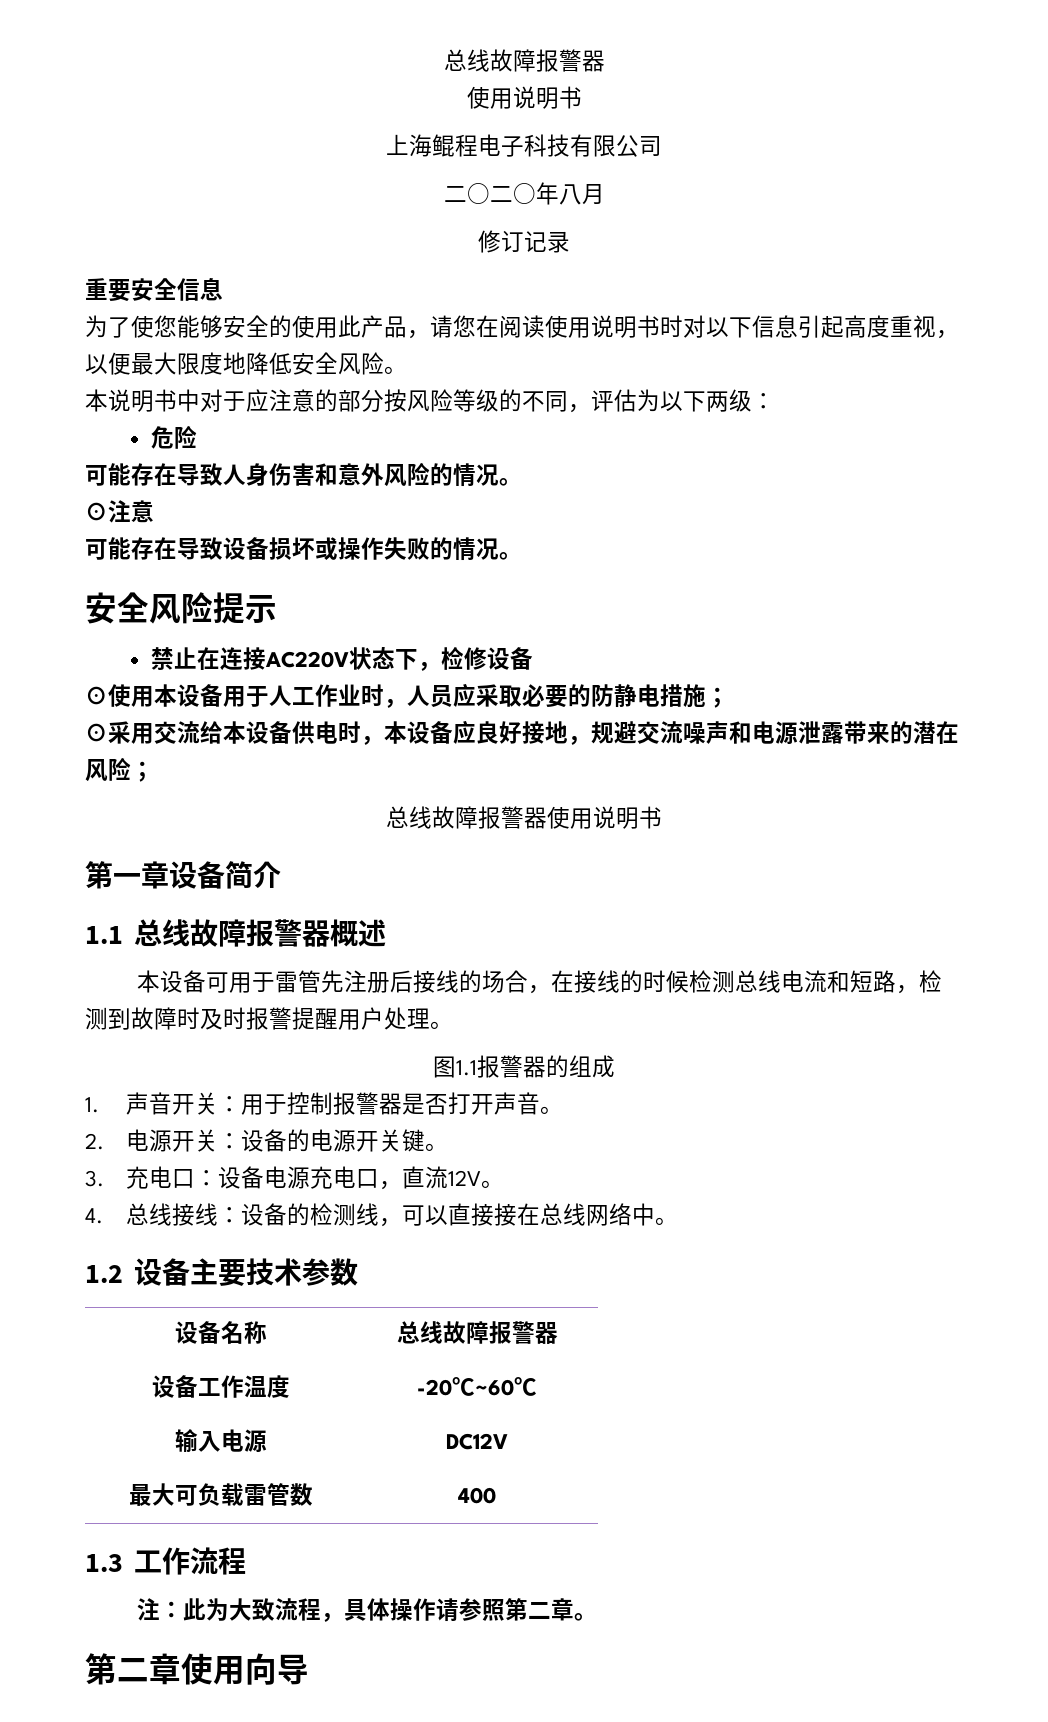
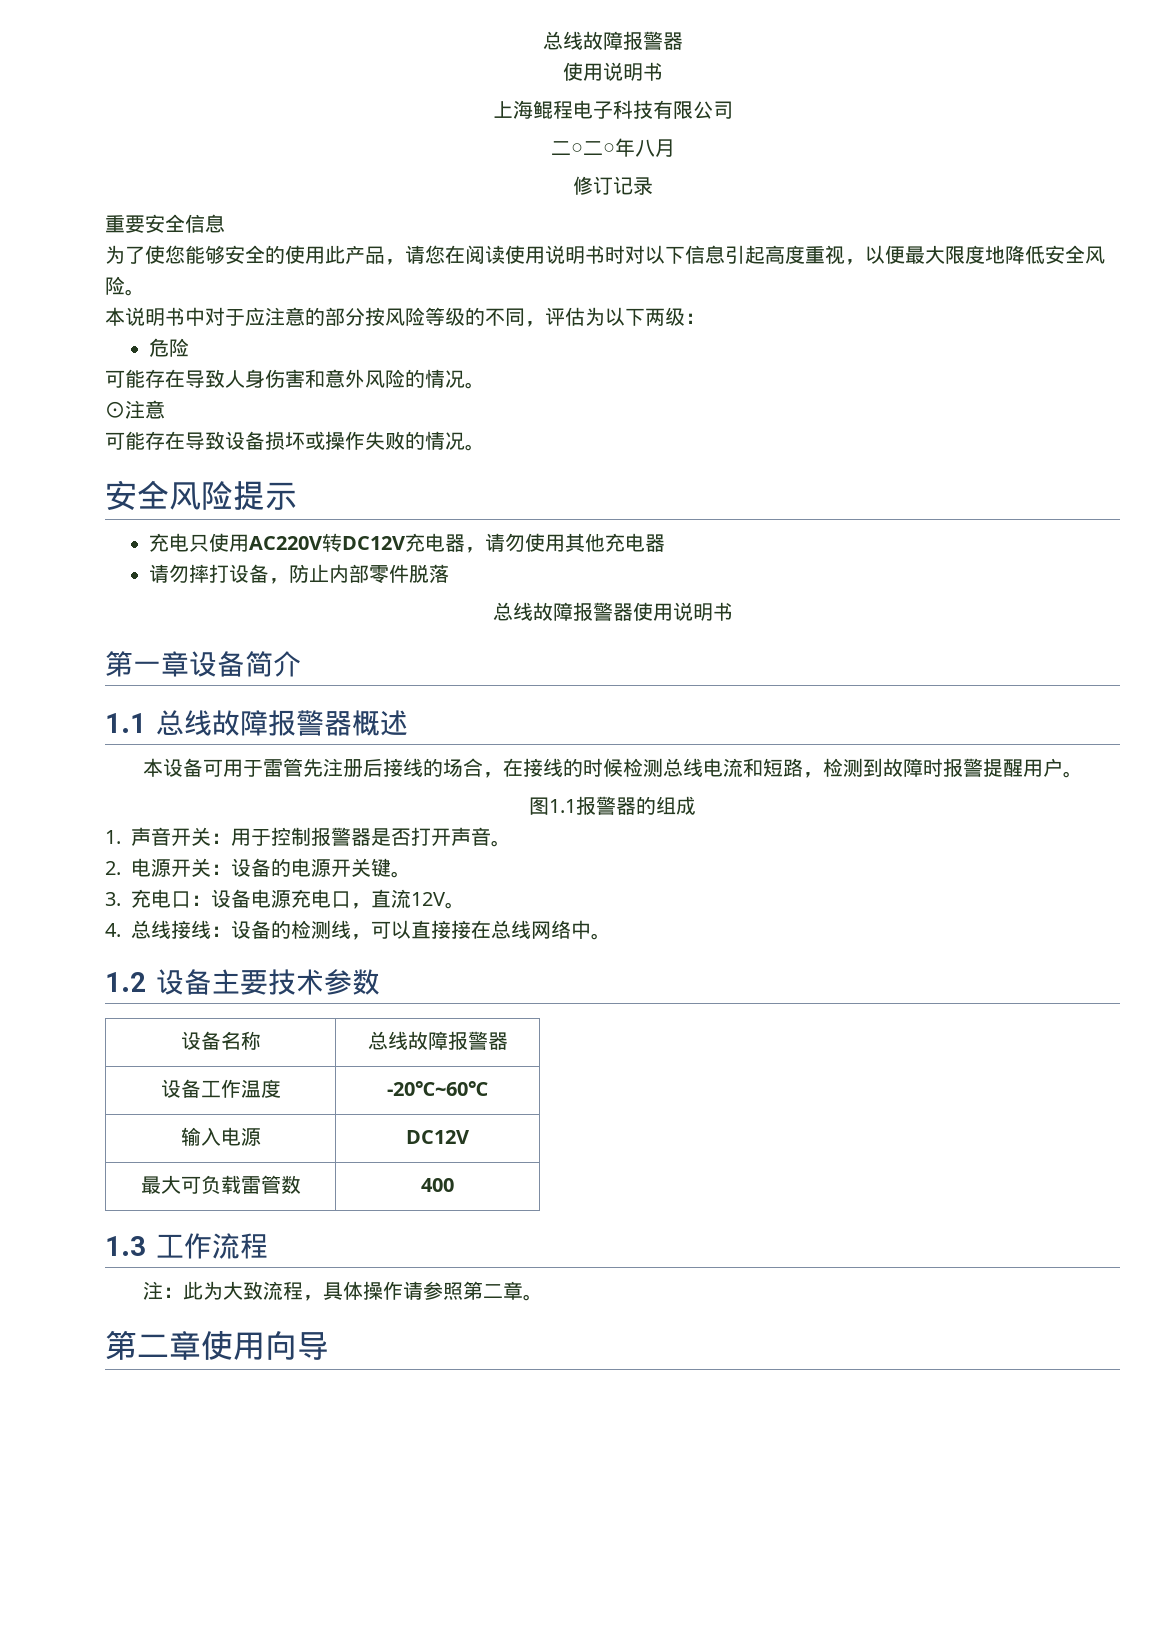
- 禁止在连接AC220V状态下，检修设备
- ⊙使用本设备用于人工作业时，人员应采取必要的防静电措施；
- ⊙采用交流给本设备供电时，本设备应良好接地，规避交流噪声和电源泄露带来的潜在风险；
+ 充电只使用AC220V转DC12V充电器，请勿使用其他充电器
+ 请勿摔打设备，防止内部零件脱落
- 本设备可用于雷管先注册后接线的场合，在接线的时候检测总线电流和短路，检测到故障时及时报警提醒用户处理。
+ 本设备可用于雷管先注册后接线的场合，在接线的时候检测总线电流和短路，检测到故障时报警提醒用户。

